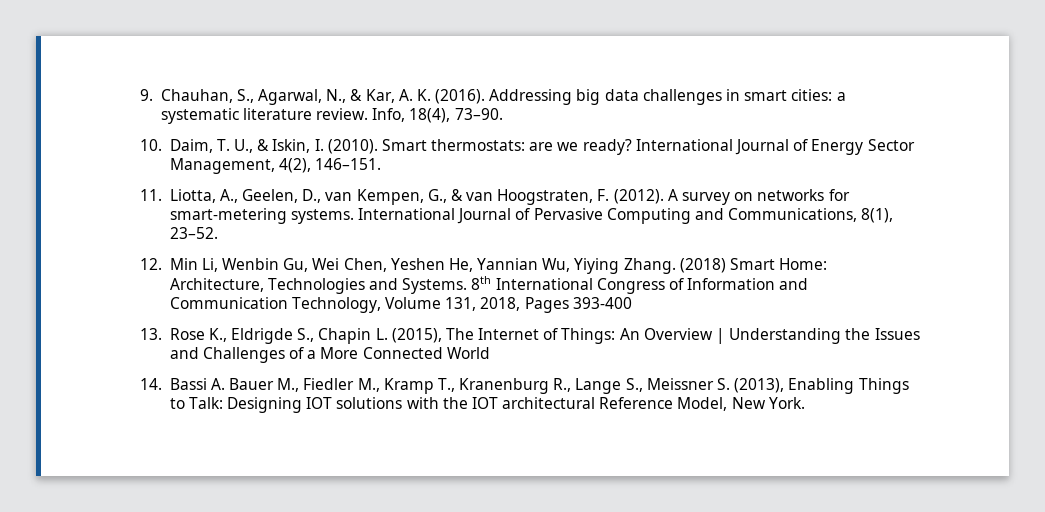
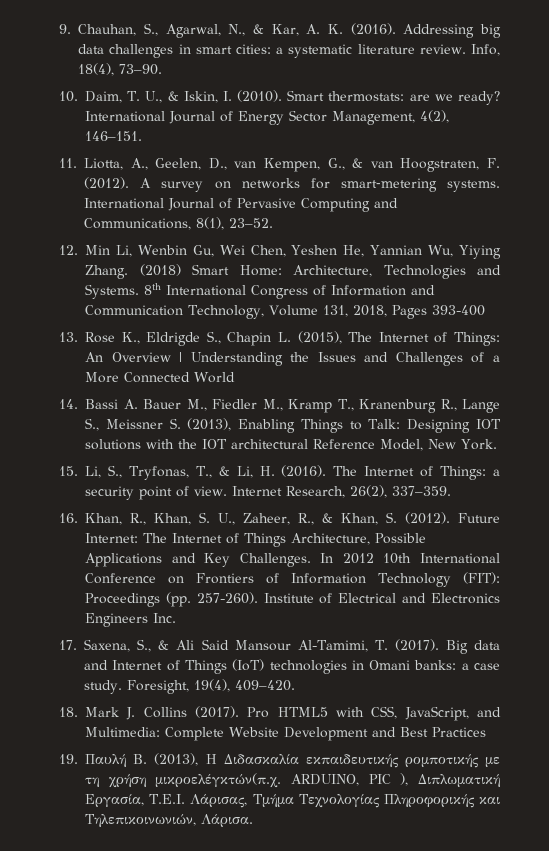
+ 15. Li, S., Tryfonas, T., & Li, H. (2016). The Internet of Things: a security point of view. Internet Research, 26(2), 337–359.
+ 16. Khan, R., Khan, S. U., Zaheer, R., & Khan, S. (2012). Future Internet: The Internet of Things Architecture, Possible Applications and Key Challenges. In 2012 10th International Conference on Frontiers of Information Technology (FIT): Proceedings (pp. 257-260). Institute of Electrical and Electronics Engineers Inc.
+ 17. Saxena, S., & Ali Said Mansour Al-Tamimi, T. (2017). Big data and Internet of Things (IoT) technologies in Omani banks: a case study. Foresight, 19(4), 409–420.
+ 18. Mark J. Collins (2017). Pro HTML5 with CSS, JavaScript, and Multimedia: Complete Website Development and Best Practices
+ 19. Παυλή Β. (2013), Η Διδασκαλία εκπαιδευτικής ρομποτικής με τη χρήση μικροελέγκτών(π.χ. ARDUINO, PIC ), Διπλωματική Εργασία, Τ.Ε.Ι. Λάρισας, Τμήμα Τεχνολογίας Πληροφορικής και Τηλεπικοινωνιών, Λάρισα.

